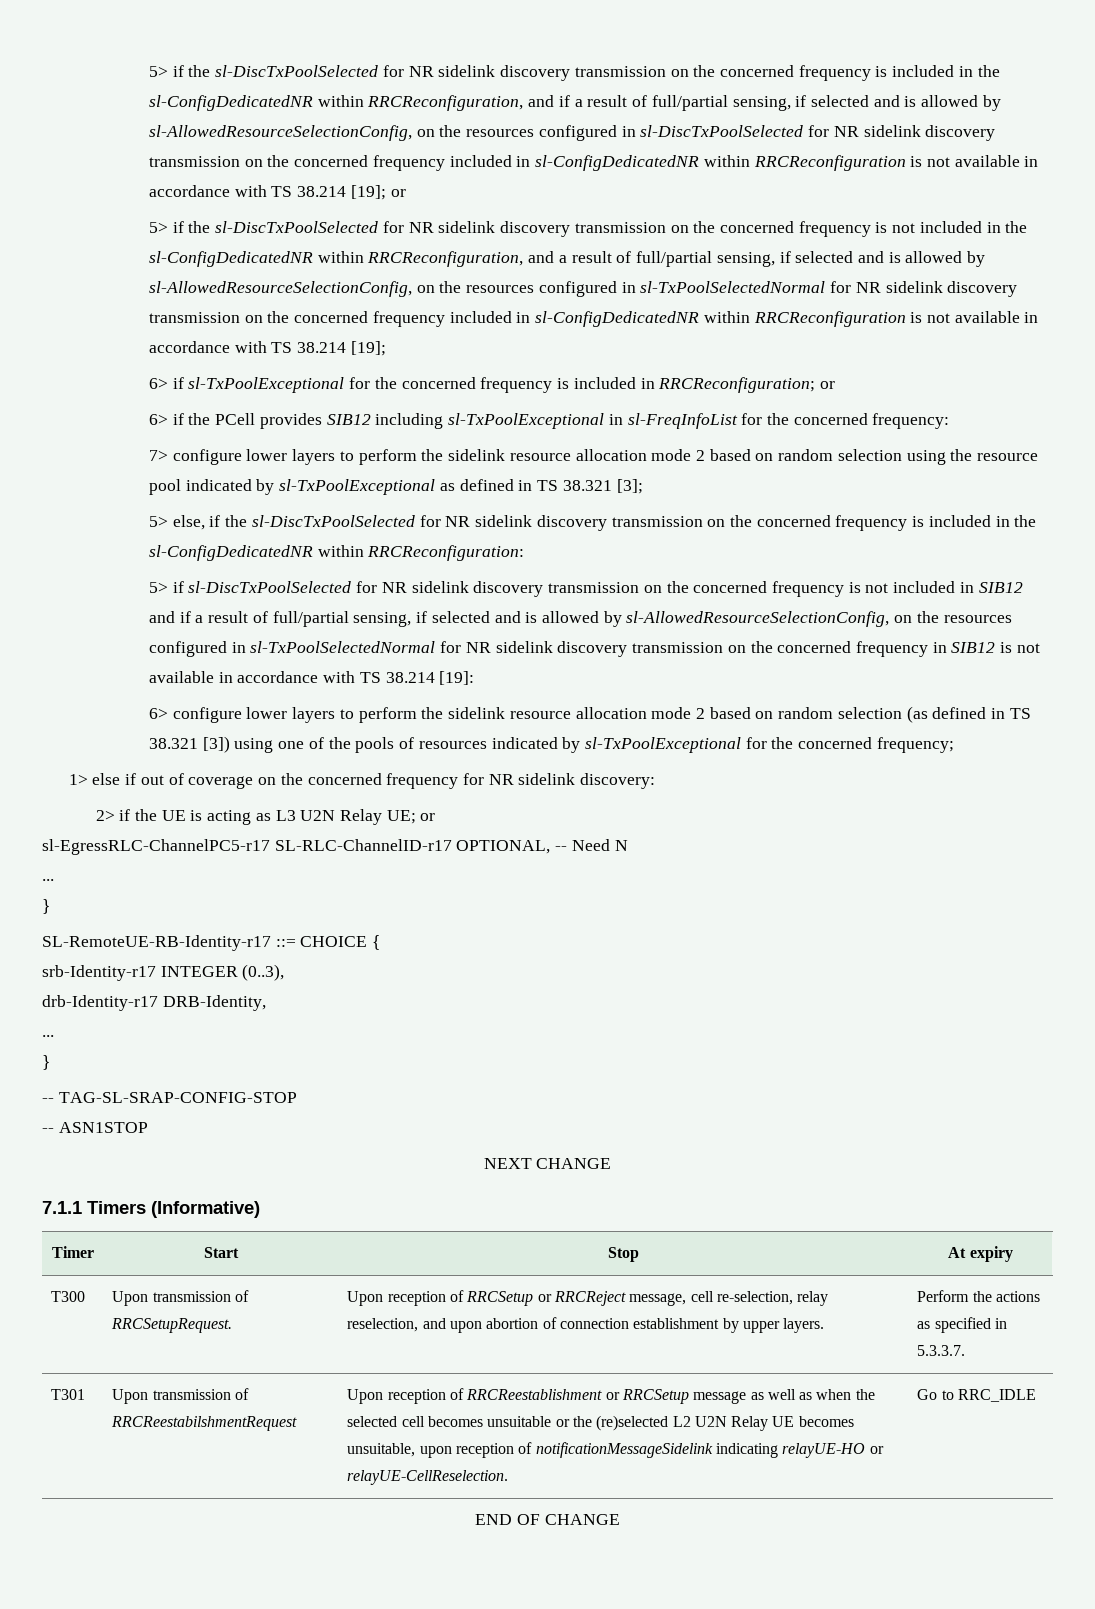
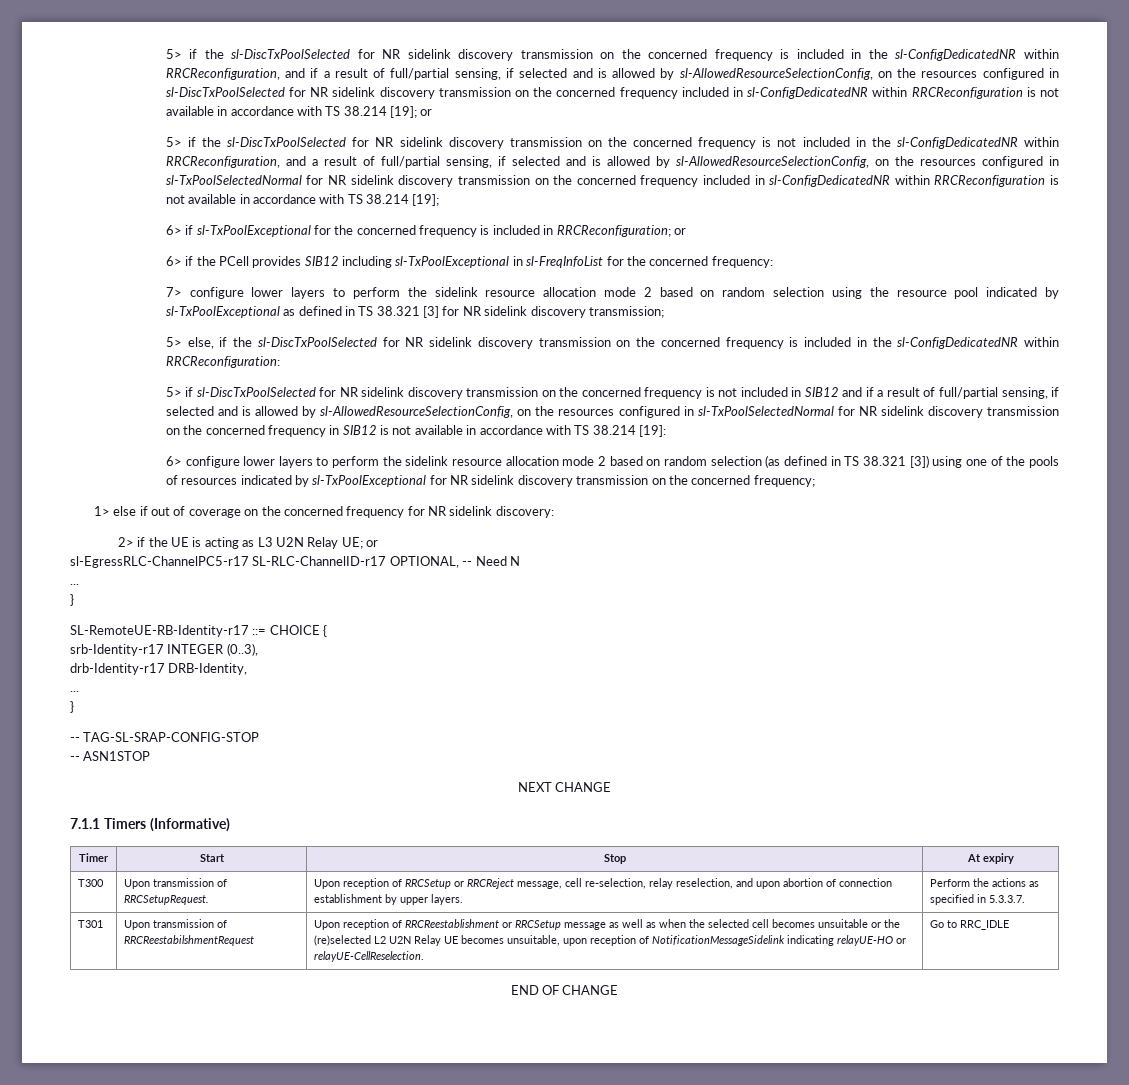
- 7> configure lower layers to perform the sidelink resource allocation mode 2 based on random selection using the resource pool indicated by sl-TxPoolExceptional as defined in TS 38.321 [3];
+ 7> configure lower layers to perform the sidelink resource allocation mode 2 based on random selection using the resource pool indicated by sl-TxPoolExceptional as defined in TS 38.321 [3] for NR sidelink discovery transmission;
- 6> configure lower layers to perform the sidelink resource allocation mode 2 based on random selection (as defined in TS 38.321 [3]) using one of the pools of resources indicated by sl-TxPoolExceptional for the concerned frequency;
+ 6> configure lower layers to perform the sidelink resource allocation mode 2 based on random selection (as defined in TS 38.321 [3]) using one of the pools of resources indicated by sl-TxPoolExceptional for NR sidelink discovery transmission on the concerned frequency;
- Upon reception of RRCReestablishment or RRCSetup message as well as when the selected cell becomes unsuitable or the (re)selected L2 U2N Relay UE becomes unsuitable, upon reception of notificationMessageSidelink indicating relayUE-HO or relayUE-CellReselection.
+ Upon reception of RRCReestablishment or RRCSetup message as well as when the selected cell becomes unsuitable or the (re)selected L2 U2N Relay UE becomes unsuitable, upon reception of NotificationMessageSidelink indicating relayUE-HO or relayUE-CellReselection.

